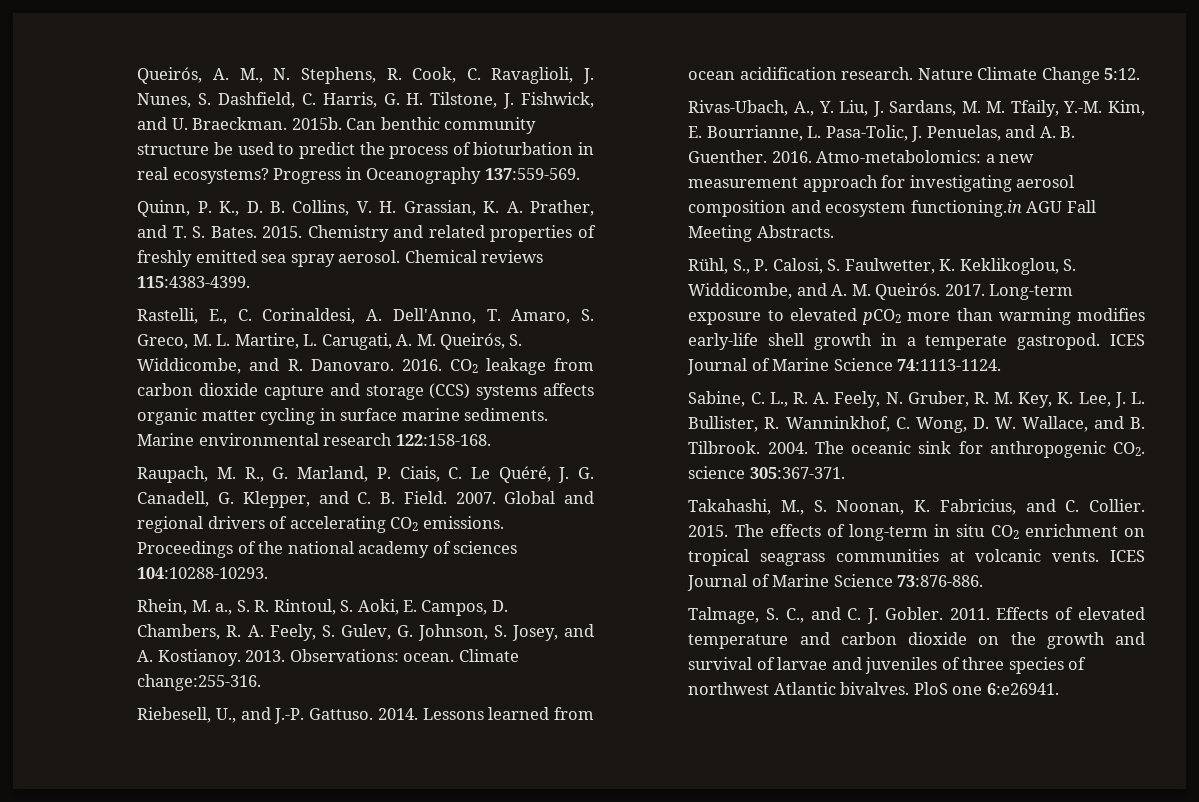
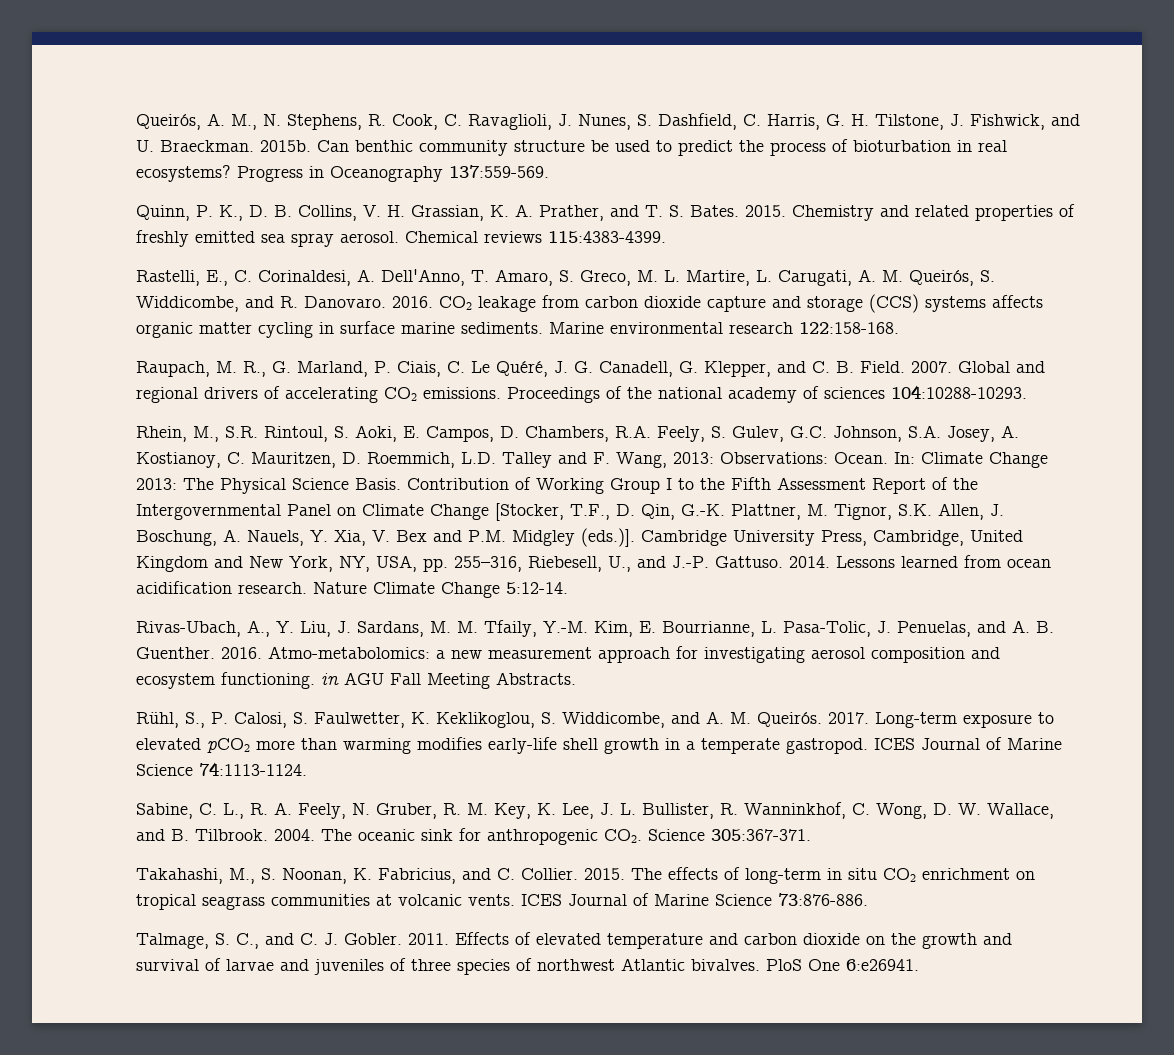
- Rhein, M. a., S. R. Rintoul, S. Aoki, E. Campos, D. Chambers, R. A. Feely, S. Gulev, G. Johnson, S. Josey, and A. Kostianoy. 2013. Observations: ocean. Climate change:255-316.
- Riebesell, U., and J.-P. Gattuso.
+ Rhein, M., S.R. Rintoul, S. Aoki, E. Campos, D. Chambers, R.A. Feely, S. Gulev, G.C. Johnson, S.A. Josey, A. Kostianoy, C. Mauritzen, D. Roemmich, L.D. Talley and F. Wang, 2013: Observations: Ocean. In: Climate Change 2013: The Physical Science Basis. Contribution of Working Group I to the Fifth Assessment Report of the Intergovernmental Panel on Climate Change [Stocker, T.F., D. Qin, G.-K. Plattner, M. Tignor, S.K. Allen, J. Boschung, A. Nauels, Y. Xia, V. Bex and P.M. Midgley (eds.)]. Cambridge University Press, Cambridge, United Kingdom and New York, NY, USA, pp. 255–316, Riebesell, U., and J.-P. Gattuso.
- Nature Climate Change 5:12.
+ Nature Climate Change 5:12-14.
- Atmo-metabolomics: a new measurement approach for investigating aerosol composition and ecosystem functioning.in AGU Fall Meeting Abstracts.
+ Atmo-metabolomics: a new measurement approach for investigating aerosol composition and ecosystem functioning. in AGU Fall Meeting Abstracts.
- The oceanic sink for anthropogenic CO2. science 305:367-371.
+ The oceanic sink for anthropogenic CO2. Science 305:367-371.
- PloS one 6:e26941.
+ PloS One 6:e26941.

